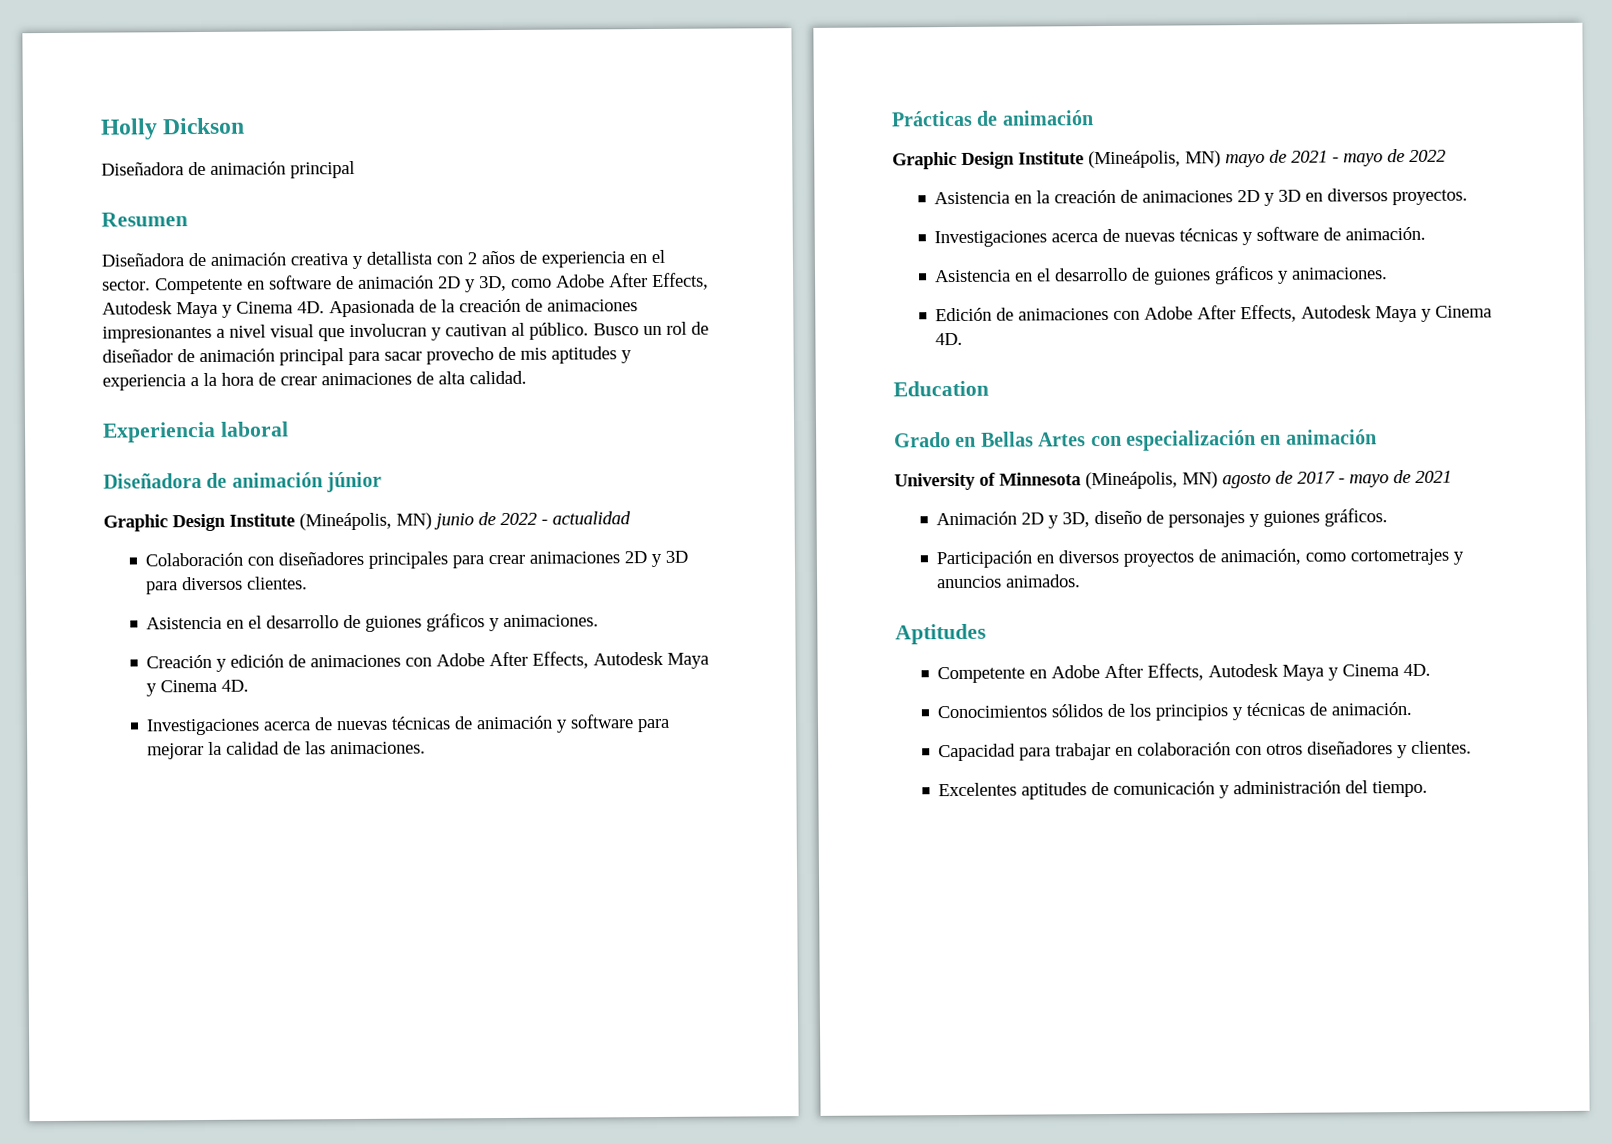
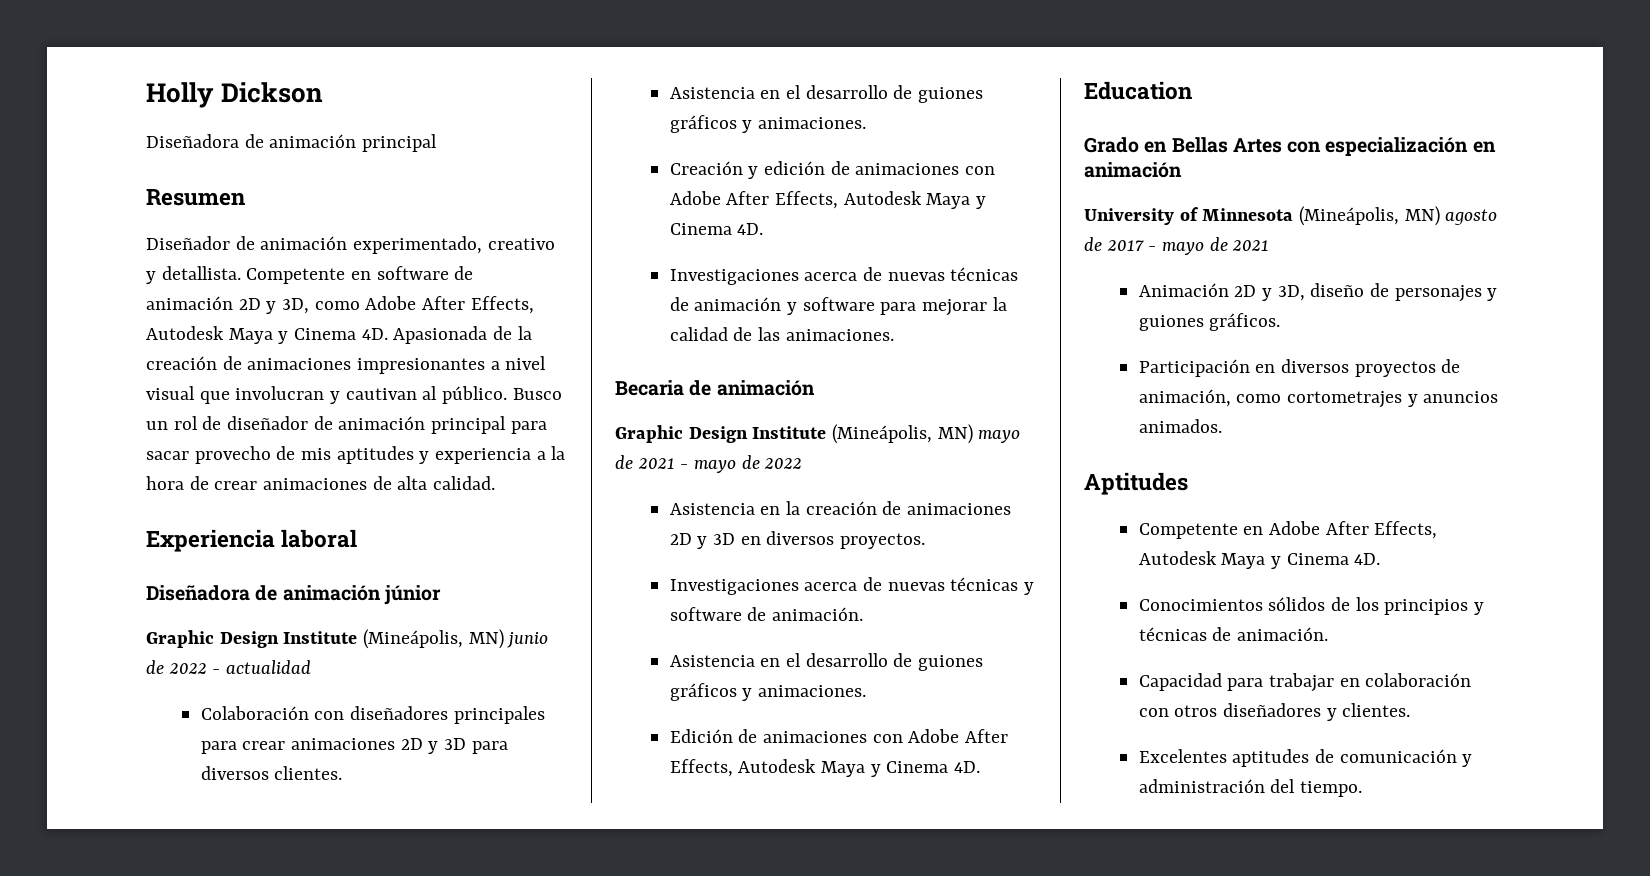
- Diseñadora de animación creativa y detallista con 2 años de experiencia en el sector.
+ Diseñador de animación experimentado, creativo y detallista.
- Prácticas de animación
+ Becaria de animación

